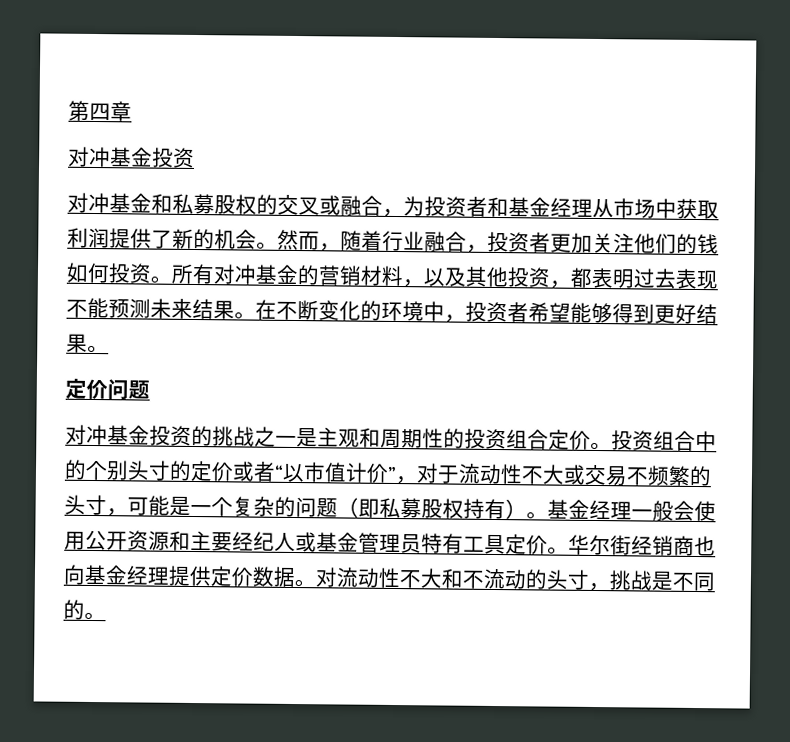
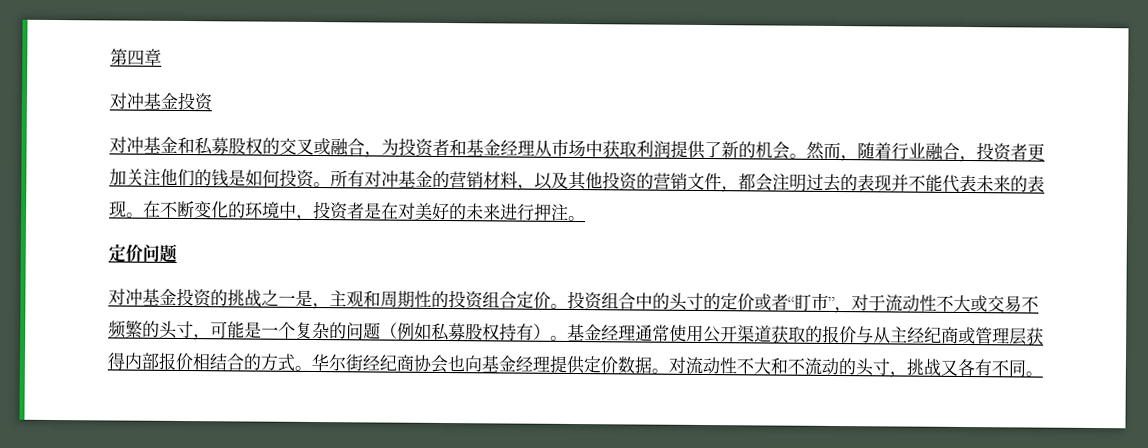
- 然而，随着行业融合，投资者更加关注他们的钱如何投资。
+ 然而，随着行业融合，投资者更加关注他们的钱是如何投资。
- 所有对冲基金的营销材料，以及其他投资，都表明过去表现不能预测未来结果。
+ 所有对冲基金的营销材料，以及其他投资的营销文件，都会注明过去的表现并不能代表未来的表现。
- 在不断变化的环境中，投资者希望能够得到更好结果。
+ 在不断变化的环境中，投资者是在对美好的未来进行押注。
- 对冲基金投资的挑战之一是主观和周期性的投资组合定价。
+ 对冲基金投资的挑战之一是，主观和周期性的投资组合定价。
- 投资组合中的个别头寸的定价或者“以市值计价”，对于流动性不大或交易不频繁的头寸，可能是一个复杂的问题（即私募股权持有）。
+ 投资组合中的头寸的定价或者“盯市”，对于流动性不大或交易不频繁的头寸，可能是一个复杂的问题（例如私募股权持有）。
- 基金经理一般会使用公开资源和主要经纪人或基金管理员特有工具定价。
+ 基金经理通常使用公开渠道获取的报价与从主经纪商或管理层获得内部报价相结合的方式。
- 华尔街经销商也向基金经理提供定价数据。
+ 华尔街经纪商协会也向基金经理提供定价数据。
- 对流动性不大和不流动的头寸，挑战是不同的。
+ 对流动性不大和不流动的头寸，挑战又各有不同。

